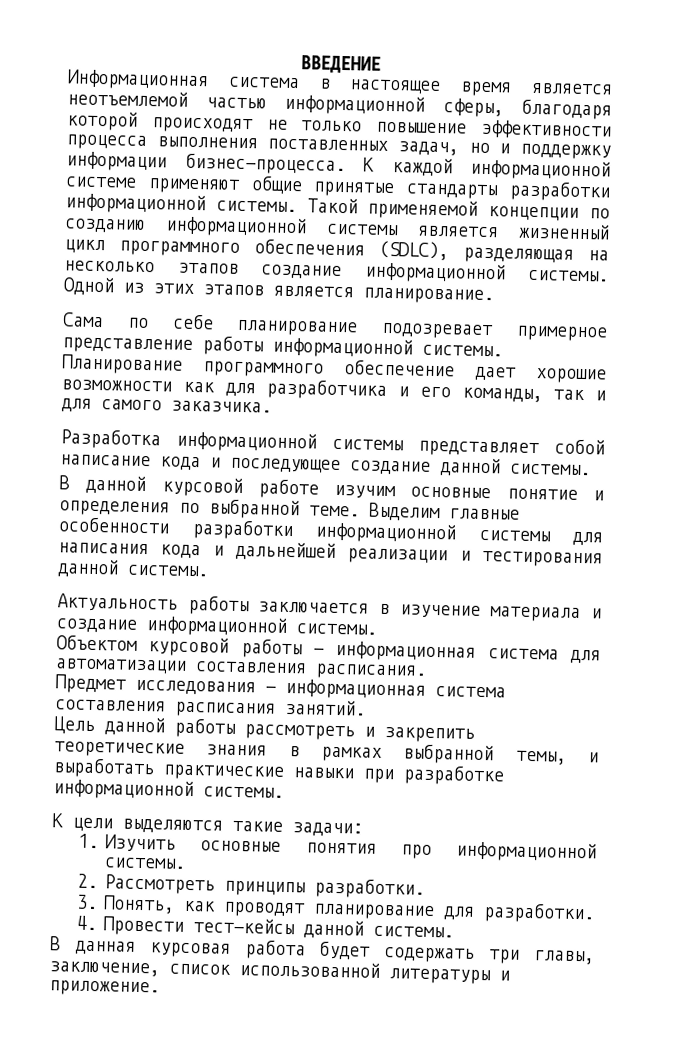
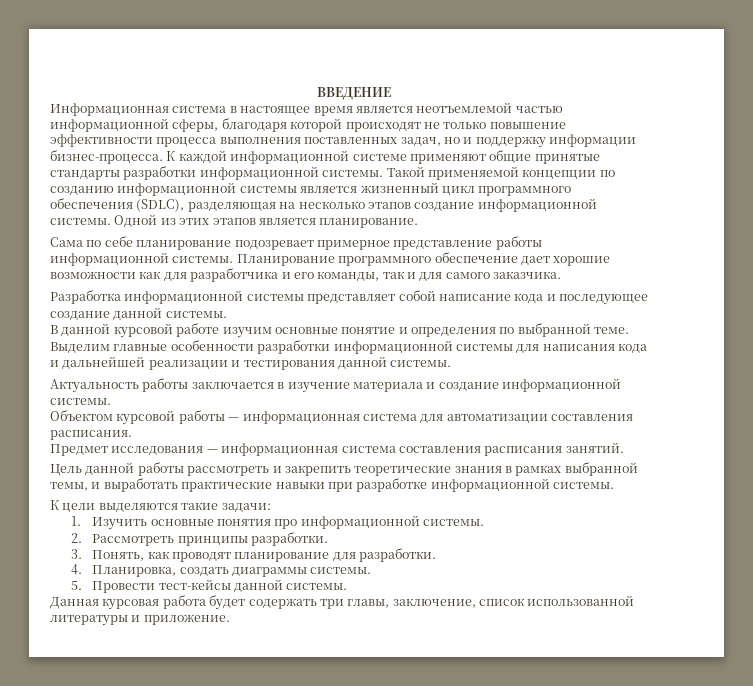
- 4. Провести тест-кейсы данной системы.
+ 4. Планировка, создать диаграммы системы.
+ 5. Провести тест-кейсы данной системы.
- В данная курсовая работа будет содержать три главы, заключение, список использованной литературы и приложение.
+ Данная курсовая работа будет содержать три главы, заключение, список использованной литературы и приложение.

